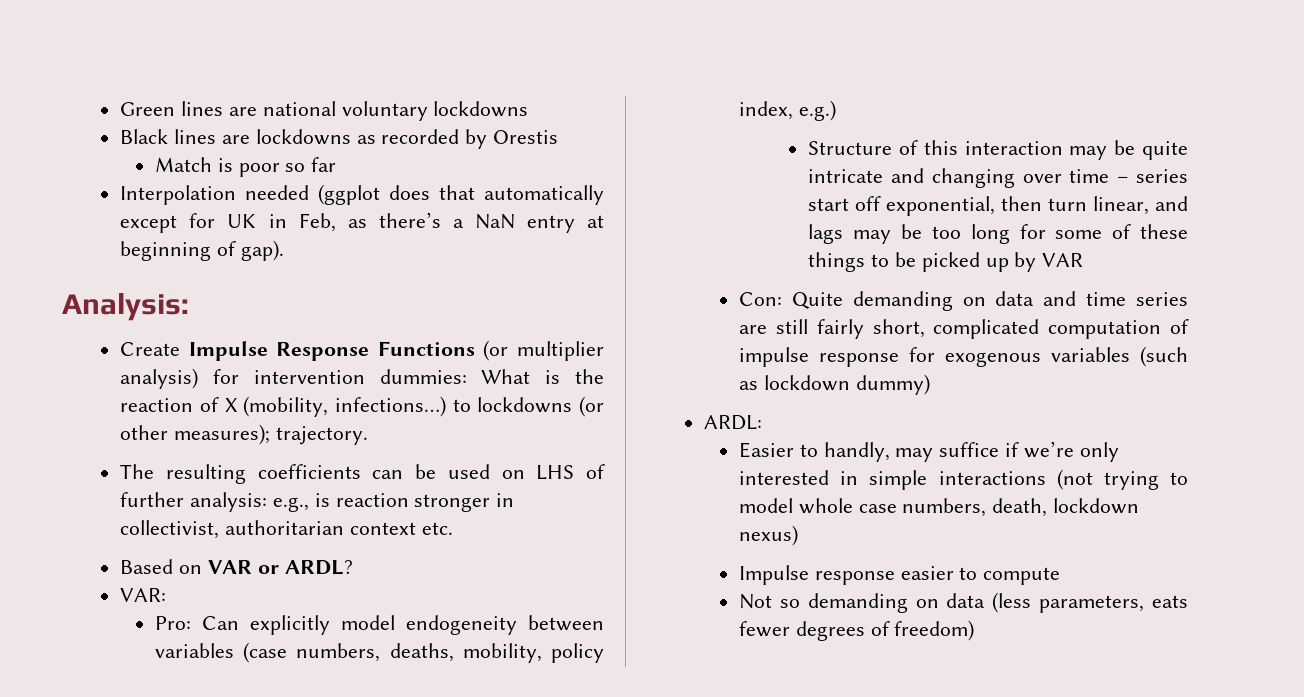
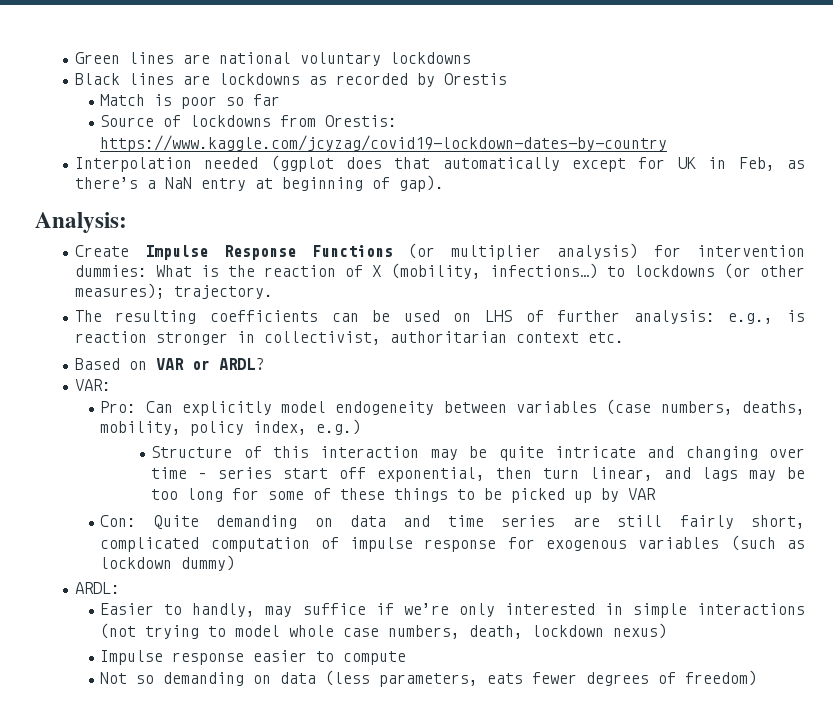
+ Source of lockdowns from Orestis: https://www.kaggle.com/jcyzag/covid19-lockdown-dates-by-country

